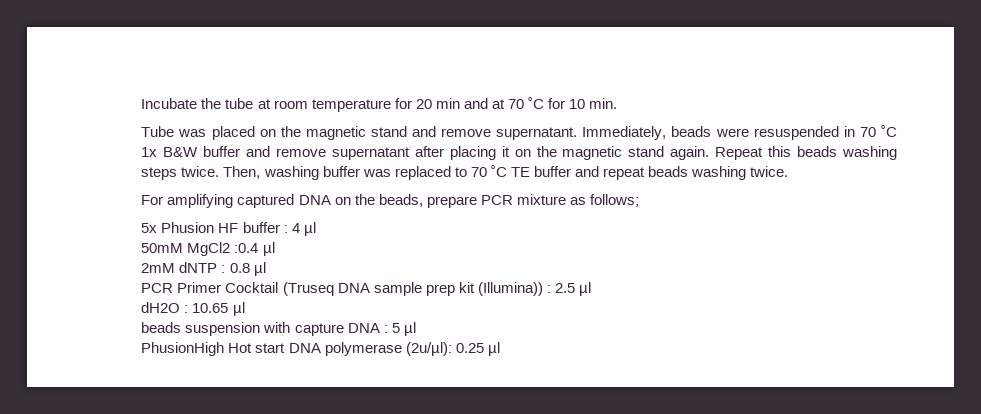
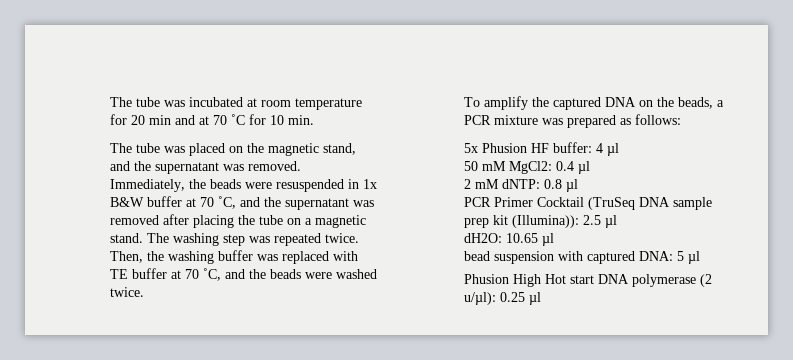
- Incubate the tube at room temperature for 20 min and at 70 ˚C for 10 min.
+ The tube was incubated at room temperature for 20 min and at 70 ˚C for 10 min.
- Tube was placed on the magnetic stand and remove supernatant. Immediately, beads were resuspended in 70 ˚C 1x B&W buffer and remove supernatant after placing it on the magnetic stand again. Repeat this beads washing steps twice.
+ The tube was placed on the magnetic stand, and the supernatant was removed. Immediately, the beads were resuspended in 1x B&W buffer at 70 ˚C, and the supernatant was removed after placing the tube on a magnetic stand. The washing step was repeated twice.
- Then, washing buffer was replaced to 70 ˚C TE buffer and repeat beads washing twice.
- For amplifying captured DNA on the beads, prepare PCR mixture as follows;
+ Then, the washing buffer was replaced with TE buffer at 70 ˚C, and the beads were washed twice.
+ To amplify the captured DNA on the beads, a PCR mixture was prepared as follows:
- 5x Phusion HF buffer : 4 µl
+ 5x Phusion HF buffer: 4 µl
- 50mM MgCl2 :0.4 µl
- 2mM dNTP : 0.8 µl
+ 50 mM MgCl2: 0.4 µl
+ 2 mM dNTP: 0.8 µl
- PCR Primer Cocktail (Truseq DNA sample prep kit (Illumina)) : 2.5 µl
+ PCR Primer Cocktail (TruSeq DNA sample prep kit (Illumina)): 2.5 µl
- dH2O : 10.65 µl
+ dH2O: 10.65 µl
- beads suspension with capture DNA : 5 µl
+ bead suspension with captured DNA: 5 µl
- PhusionHigh Hot start DNA polymerase (2u/µl): 0.25 µl
+ Phusion High Hot start DNA polymerase (2 u/µl): 0.25 µl

